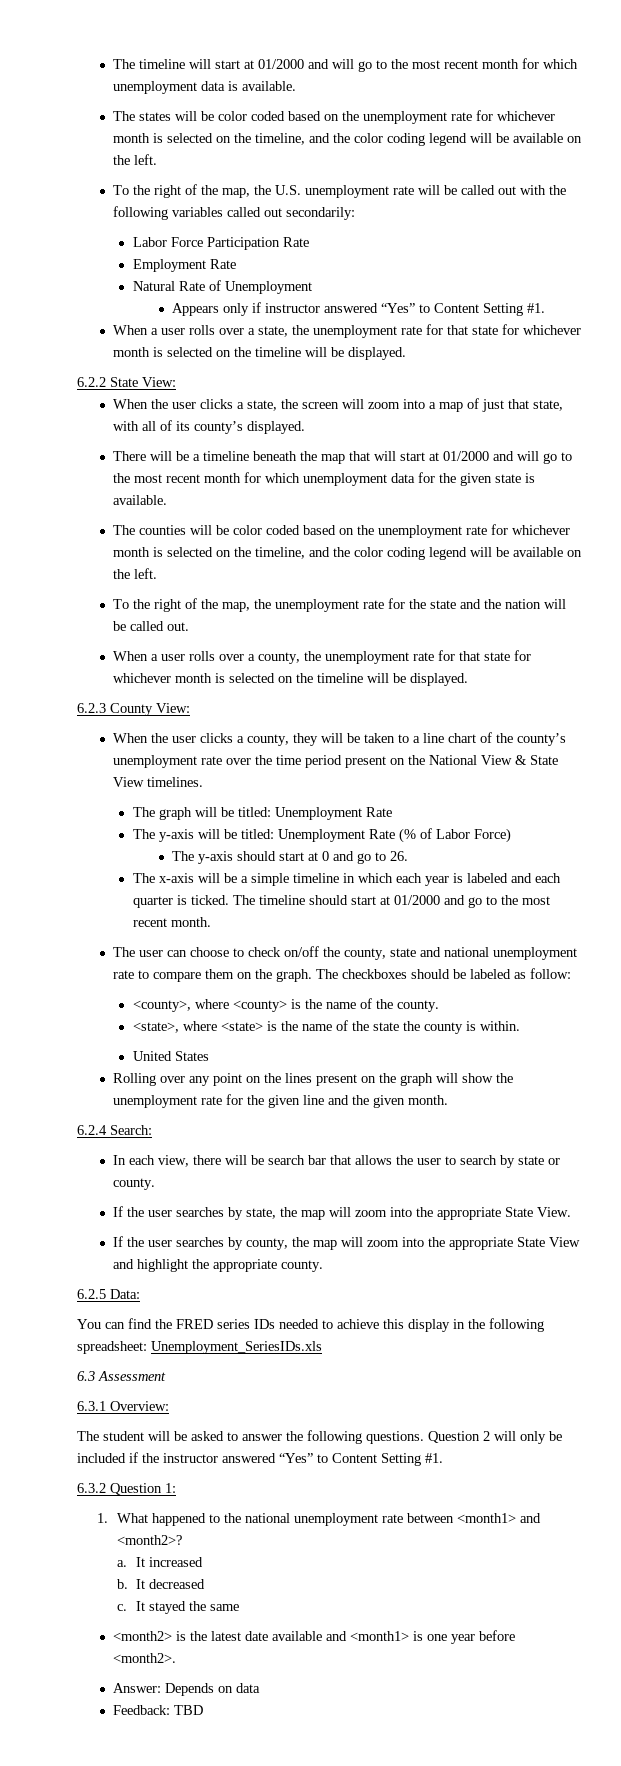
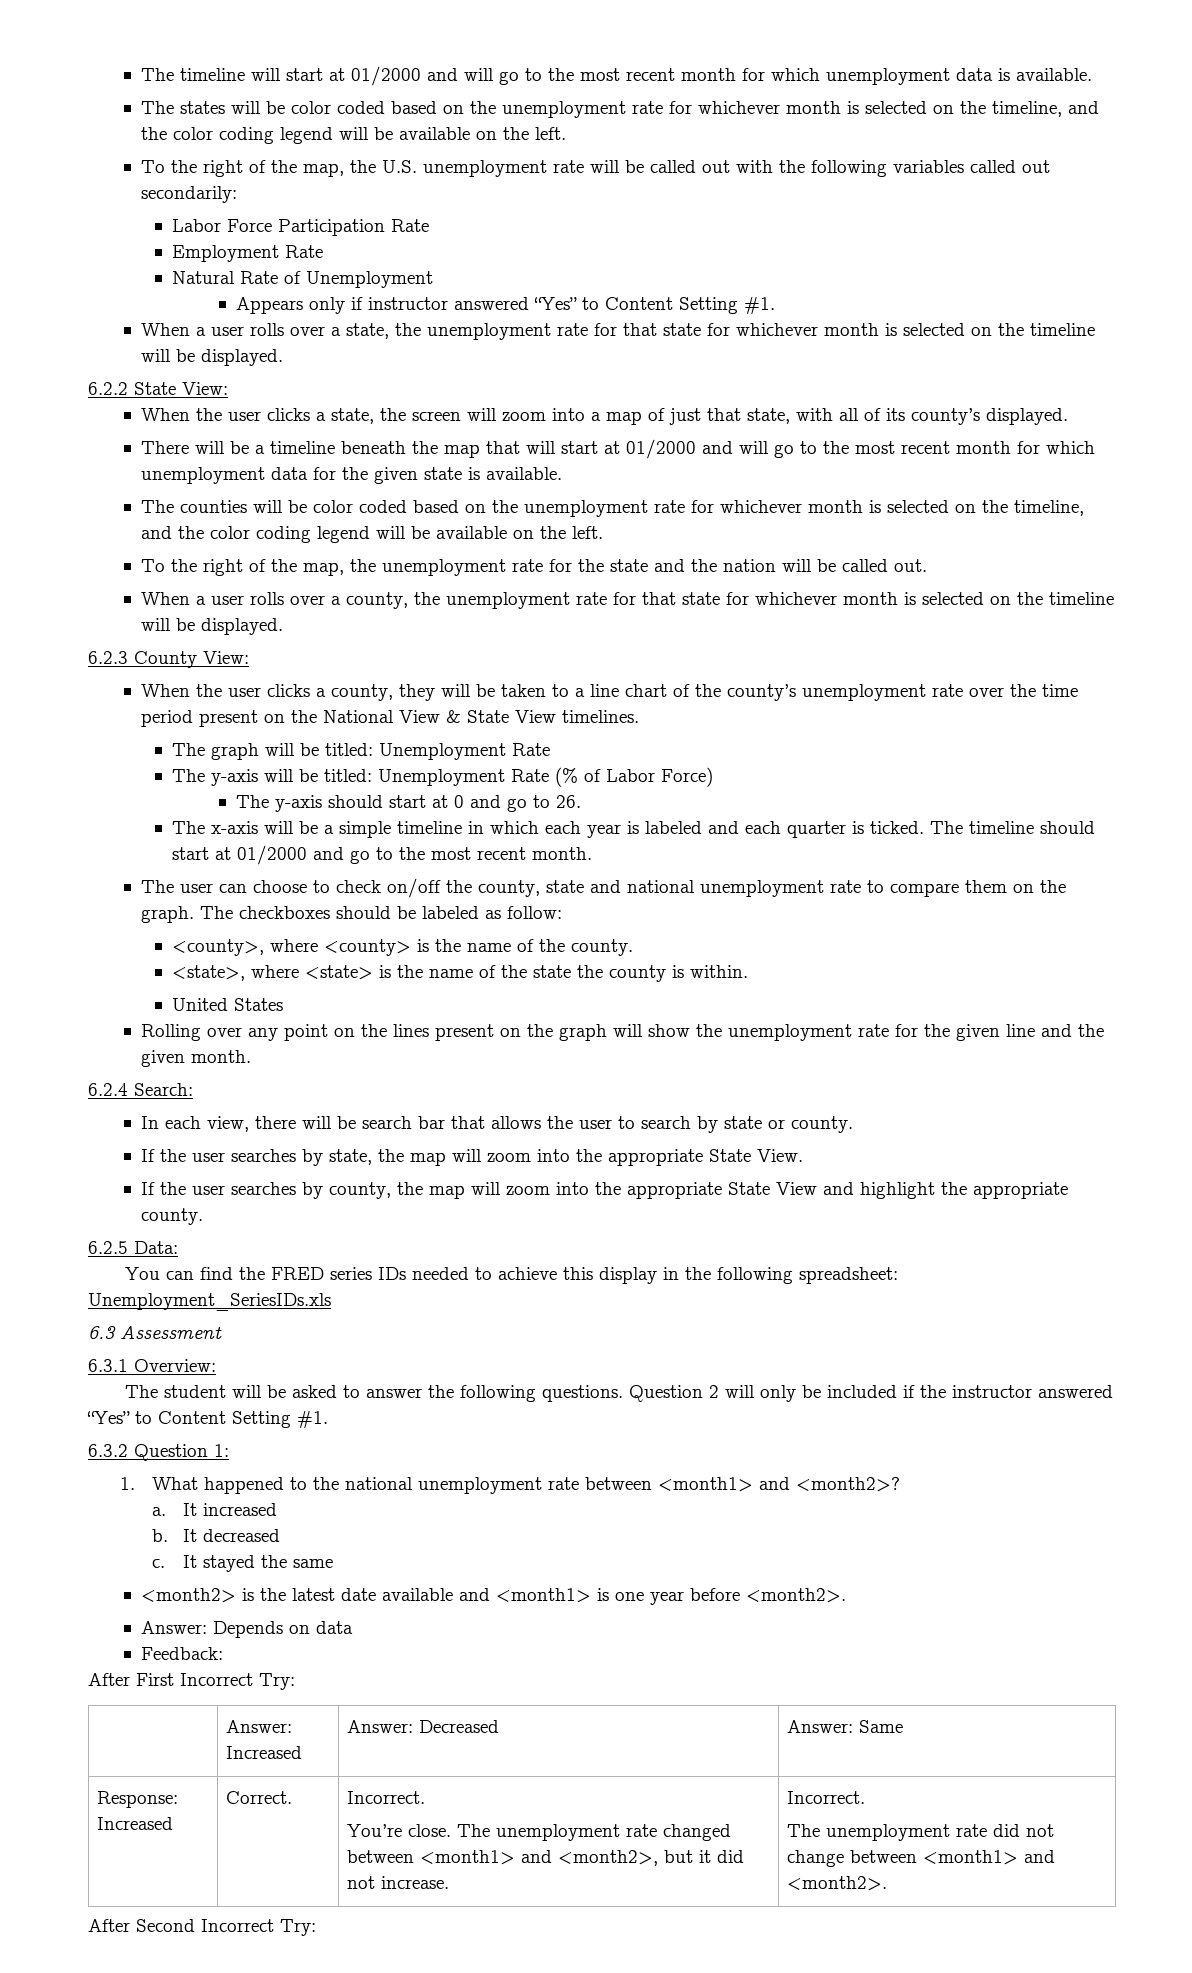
- Feedback: TBD
+ Feedback:
+ After First Incorrect Try:
+ | Answer: Increased | Answer: Decreased | Answer: Same
+ Response: Increased | Correct. | Incorrect.
+ You’re close. The unemployment rate changed between <month1> and <month2>, but it did not increase. | Incorrect.
+ The unemployment rate did not change between <month1> and <month2>.
+ After Second Incorrect Try:

